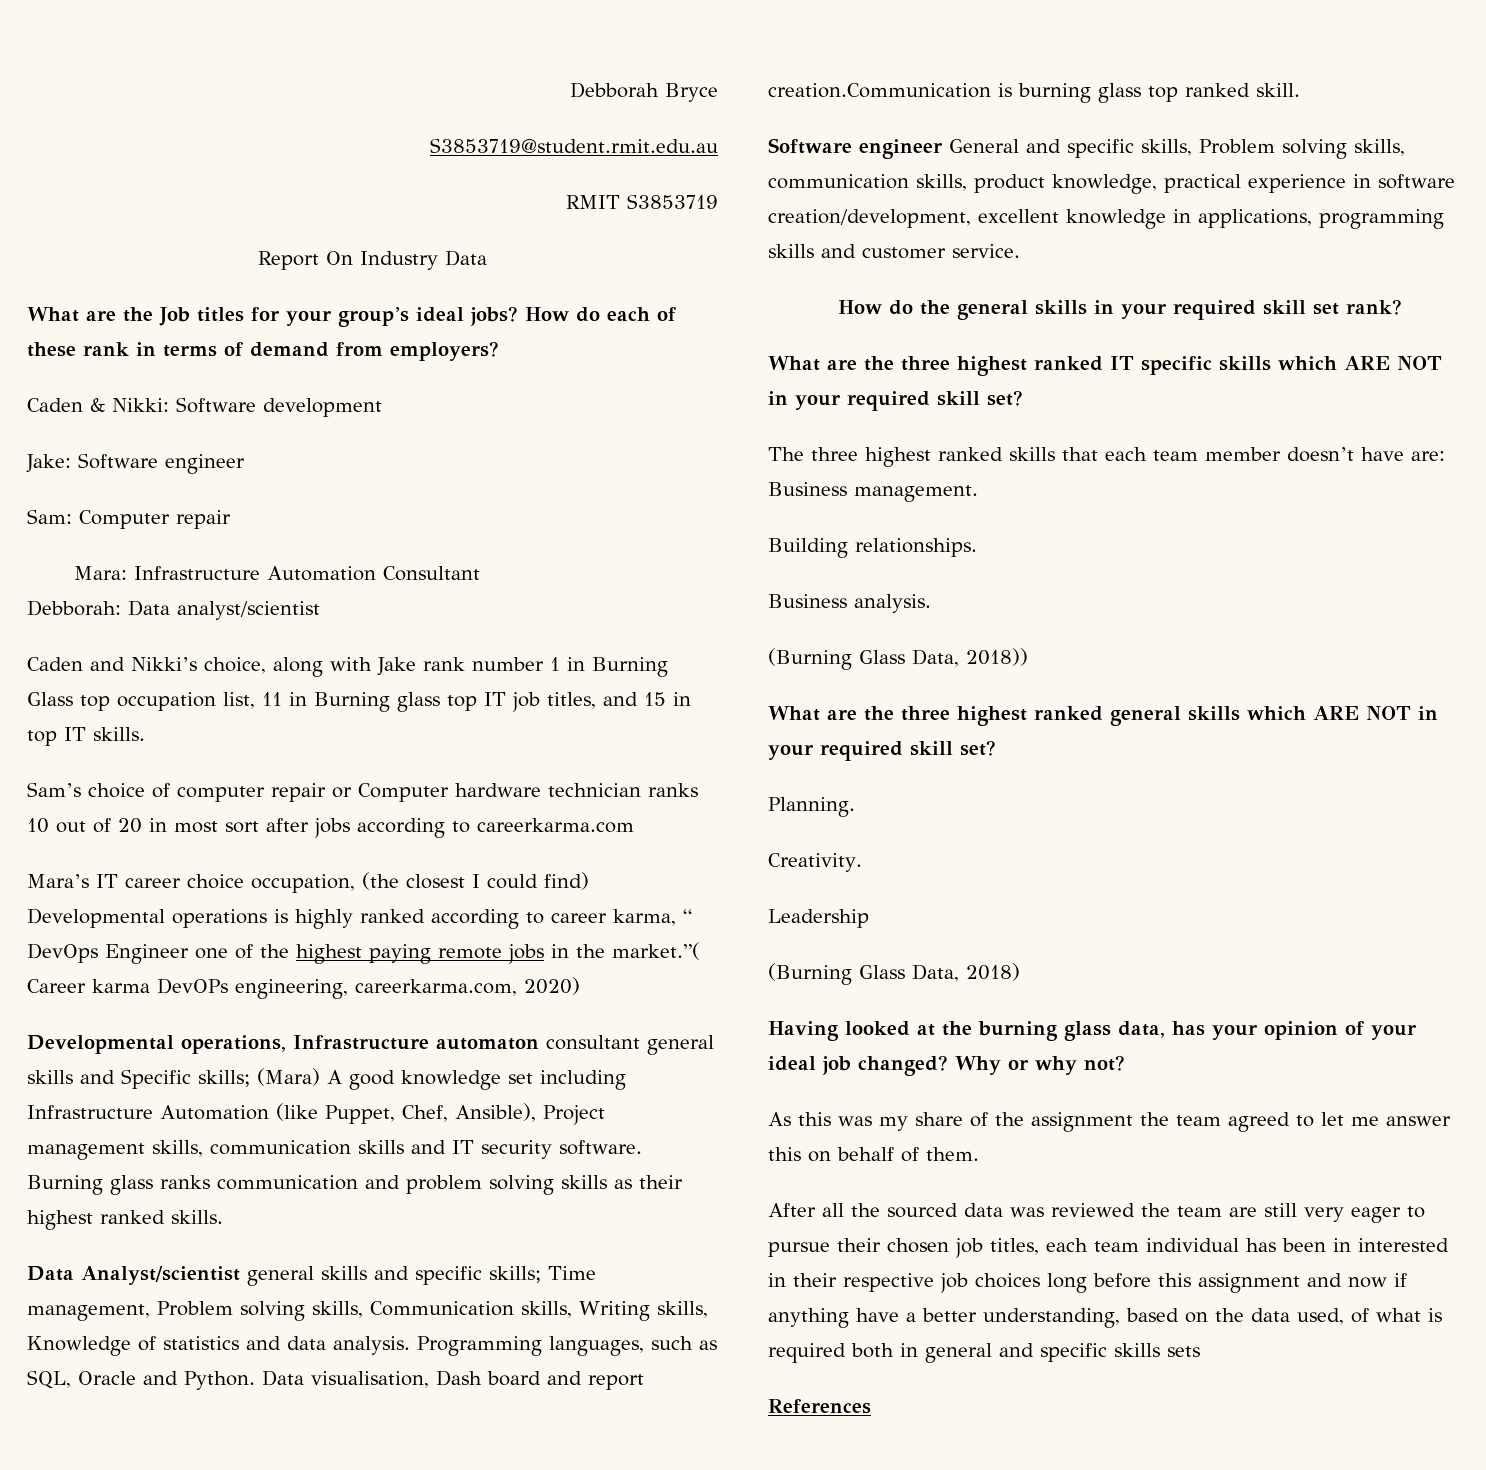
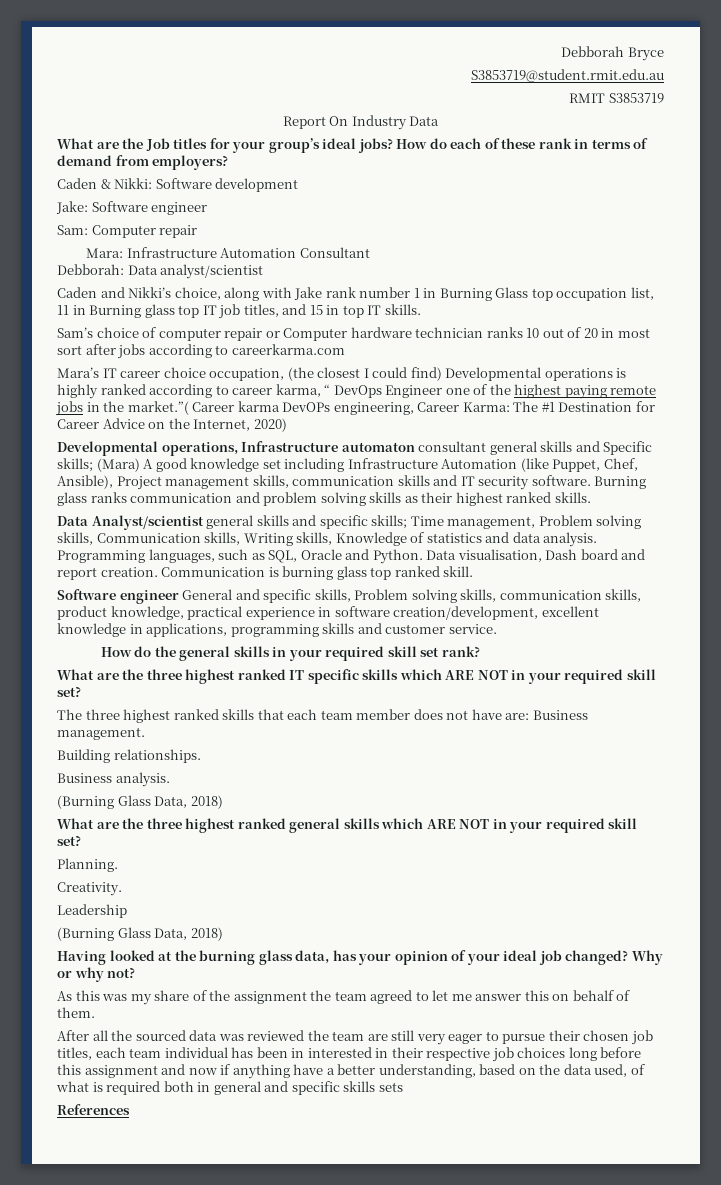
- Mara’s IT career choice occupation, (the closest I could find) Developmental operations is highly ranked according to career karma, “ DevOps Engineer one of the highest paying remote jobs in the market.”( Career karma DevOPs engineering, careerkarma.com, 2020)
+ Mara’s IT career choice occupation, (the closest I could find) Developmental operations is highly ranked according to career karma, “ DevOps Engineer one of the highest paying remote jobs in the market.”( Career karma DevOPs engineering, Career Karma: The #1 Destination for Career Advice on the Internet, 2020)
- Data visualisation, Dash board and report creation.Communication is burning glass top ranked skill.
+ Data visualisation, Dash board and report creation. Communication is burning glass top ranked skill.
- The three highest ranked skills that each team member doesn’t have are: Business management.
+ The three highest ranked skills that each team member does not have are: Business management.
  Business analysis.
- (Burning Glass Data, 2018))
+ (Burning Glass Data, 2018)

